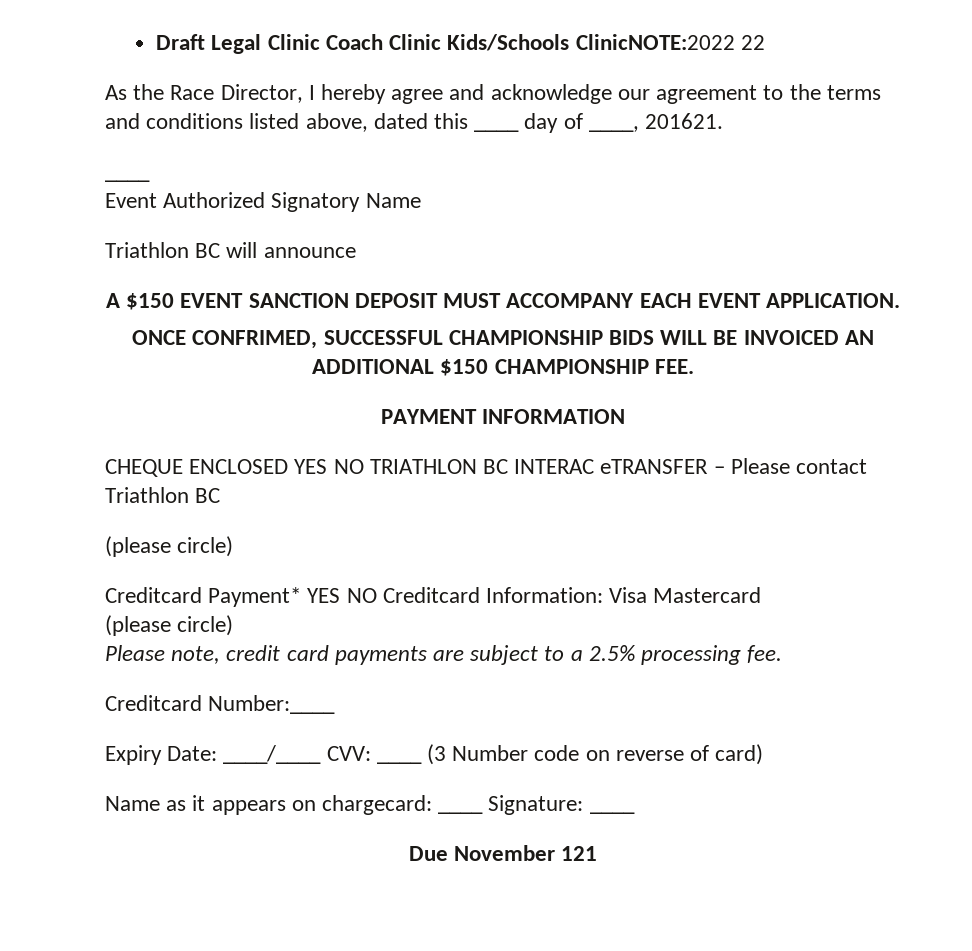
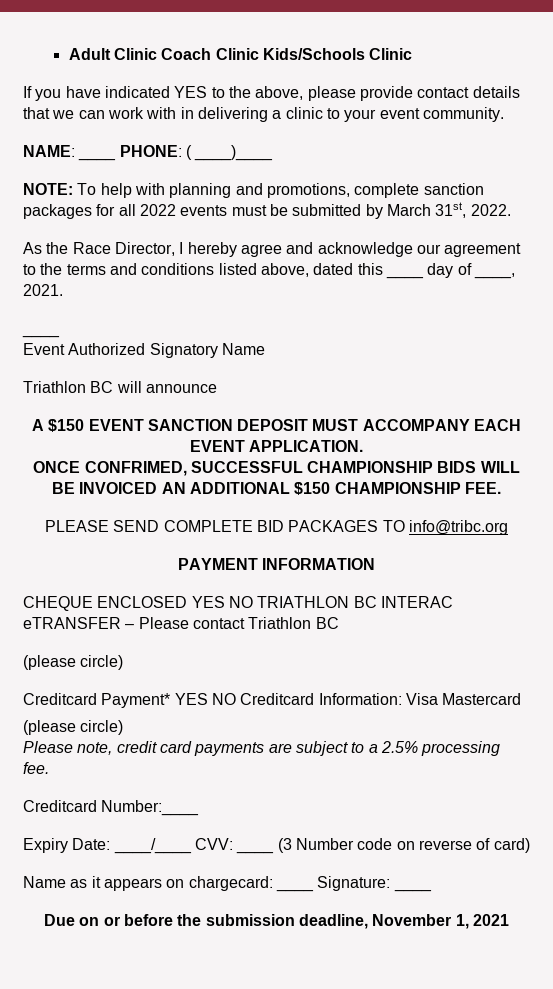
- Draft Legal Clinic Coach Clinic Kids/Schools ClinicNOTE:2022 22
+ Adult Clinic Coach Clinic Kids/Schools Clinic
+ If you have indicated YES to the above, please provide contact details that we can work with in delivering a clinic to your event community.
+ NAME: ____ PHONE: ( ____)____
+ NOTE: To help with planning and promotions, complete sanction packages for all 2022 events must be submitted by March 31st, 2022.
- As the Race Director, I hereby agree and acknowledge our agreement to the terms and conditions listed above, dated this ____ day of ____, 201621.
+ As the Race Director, I hereby agree and acknowledge our agreement to the terms and conditions listed above, dated this ____ day of ____, 2021.
+ PLEASE SEND COMPLETE BID PACKAGES TO info@tribc.org
- Due November 121
+ Due on or before the submission deadline, November 1, 2021

